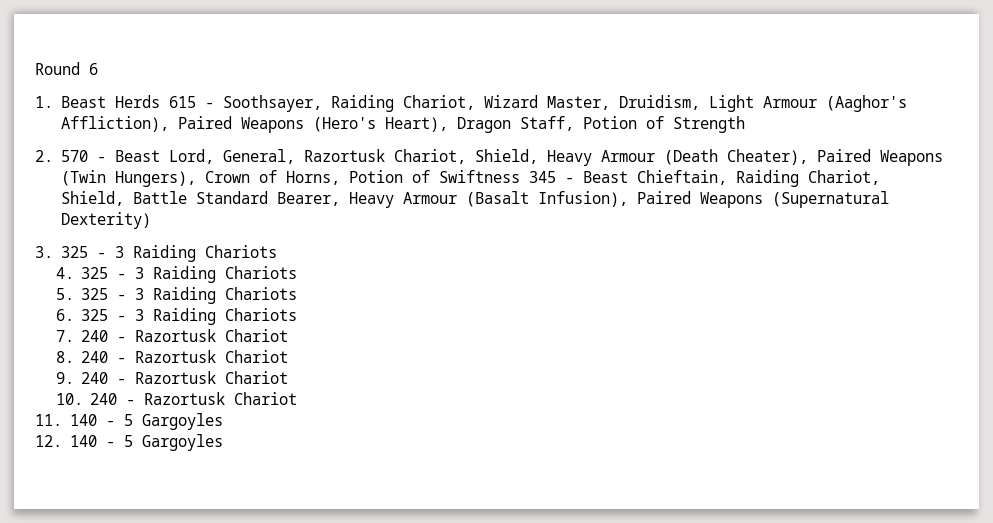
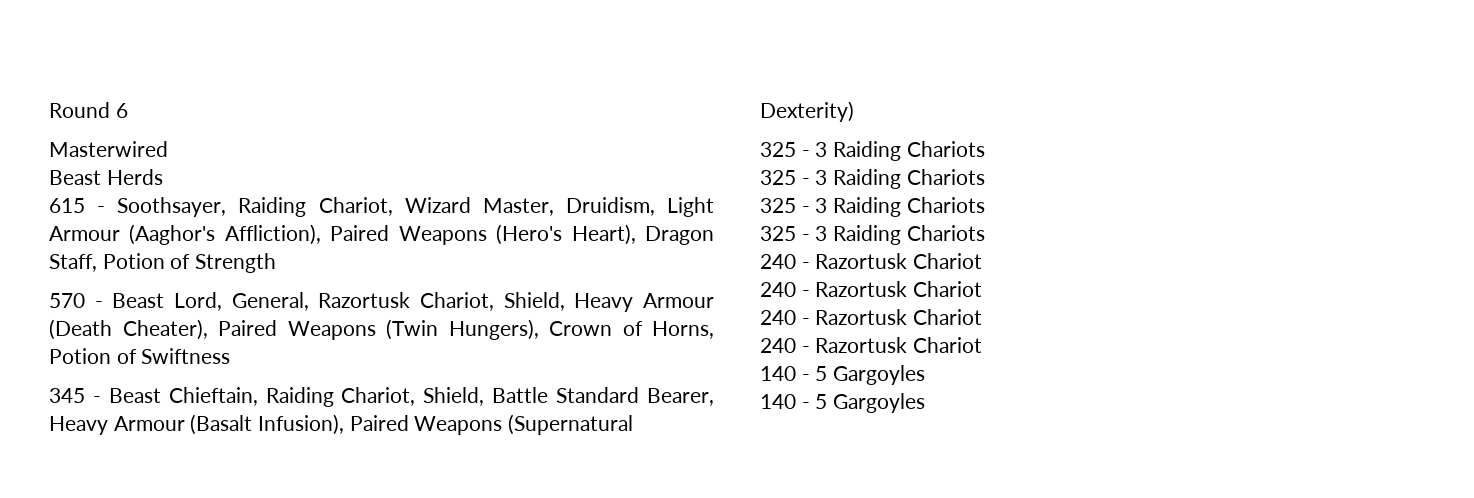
- 1. Beast Herds 615 - Soothsayer, Raiding Chariot, Wizard Master, Druidism, Light Armour (Aaghor's Affliction), Paired Weapons (Hero's Heart), Dragon Staff, Potion of Strength
+ Masterwired
+ Beast Herds
+ 615 - Soothsayer, Raiding Chariot, Wizard Master, Druidism, Light Armour (Aaghor's Affliction), Paired Weapons (Hero's Heart), Dragon Staff, Potion of Strength
- 2. 570 - Beast Lord, General, Razortusk Chariot, Shield, Heavy Armour (Death Cheater), Paired Weapons (Twin Hungers), Crown of Horns, Potion of Swiftness 345 - Beast Chieftain, Raiding Chariot, Shield, Battle Standard Bearer, Heavy Armour (Basalt Infusion), Paired Weapons (Supernatural Dexterity)
- 3. 325 - 3 Raiding Chariots
- 4. 325 - 3 Raiding Chariots
- 5. 325 - 3 Raiding Chariots
- 6. 325 - 3 Raiding Chariots
- 7. 240 - Razortusk Chariot
- 8. 240 - Razortusk Chariot
- 9. 240 - Razortusk Chariot
- 10. 240 - Razortusk Chariot
- 11. 140 - 5 Gargoyles
- 12. 140 - 5 Gargoyles
+ 570 - Beast Lord, General, Razortusk Chariot, Shield, Heavy Armour (Death Cheater), Paired Weapons (Twin Hungers), Crown of Horns, Potion of Swiftness
+ 345 - Beast Chieftain, Raiding Chariot, Shield, Battle Standard Bearer, Heavy Armour (Basalt Infusion), Paired Weapons (Supernatural Dexterity)
+ 325 - 3 Raiding Chariots
+ 325 - 3 Raiding Chariots
+ 325 - 3 Raiding Chariots
+ 325 - 3 Raiding Chariots
+ 240 - Razortusk Chariot
+ 240 - Razortusk Chariot
+ 240 - Razortusk Chariot
+ 240 - Razortusk Chariot
+ 140 - 5 Gargoyles
+ 140 - 5 Gargoyles

